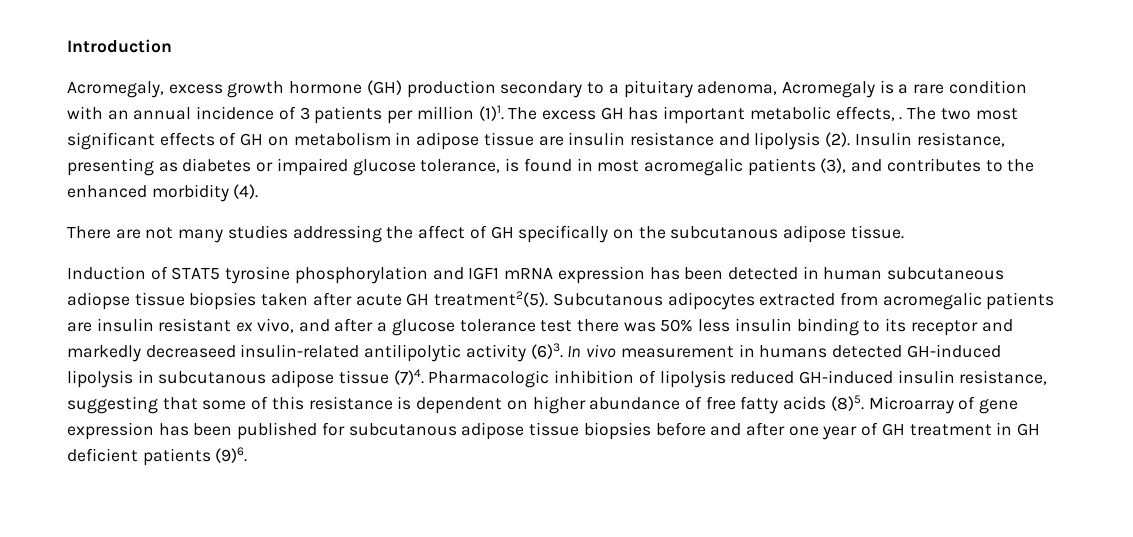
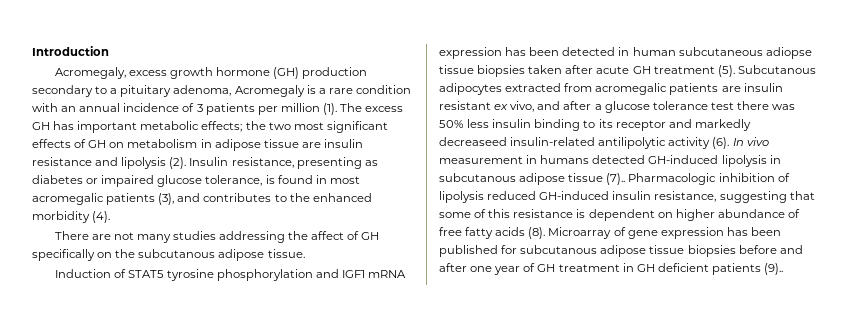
- Acromegaly, excess growth hormone (GH) production secondary to a pituitary adenoma, Acromegaly is a rare condition with an annual incidence of 3 patients per million (1)1.
+ Acromegaly, excess growth hormone (GH) production secondary to a pituitary adenoma, Acromegaly is a rare condition with an annual incidence of 3 patients per million (1).
- The excess GH has important metabolic effects, . The two most significant effects of GH on metabolism in adipose tissue are insulin resistance and lipolysis (2).
+ The excess GH has important metabolic effects; the two most significant effects of GH on metabolism in adipose tissue are insulin resistance and lipolysis (2).
- Induction of STAT5 tyrosine phosphorylation and IGF1 mRNA expression has been detected in human subcutaneous adiopse tissue biopsies taken after acute GH treatment2(5).
+ Induction of STAT5 tyrosine phosphorylation and IGF1 mRNA expression has been detected in human subcutaneous adiopse tissue biopsies taken after acute GH treatment (5).
- Subcutanous adipocytes extracted from acromegalic patients are insulin resistant ex vivo, and after a glucose tolerance test there was 50% less insulin binding to its receptor and markedly decreaseed insulin-related antilipolytic activity (6)3.
+ Subcutanous adipocytes extracted from acromegalic patients are insulin resistant ex vivo, and after a glucose tolerance test there was 50% less insulin binding to its receptor and markedly decreaseed insulin-related antilipolytic activity (6).
- In vivo measurement in humans detected GH-induced lipolysis in subcutanous adipose tissue (7)4.
+ In vivo measurement in humans detected GH-induced lipolysis in subcutanous adipose tissue (7)..
- Pharmacologic inhibition of lipolysis reduced GH-induced insulin resistance, suggesting that some of this resistance is dependent on higher abundance of free fatty acids (8)5.
+ Pharmacologic inhibition of lipolysis reduced GH-induced insulin resistance, suggesting that some of this resistance is dependent on higher abundance of free fatty acids (8).
- Microarray of gene expression has been published for subcutanous adipose tissue biopsies before and after one year of GH treatment in GH deficient patients (9)6.
+ Microarray of gene expression has been published for subcutanous adipose tissue biopsies before and after one year of GH treatment in GH deficient patients (9)..

